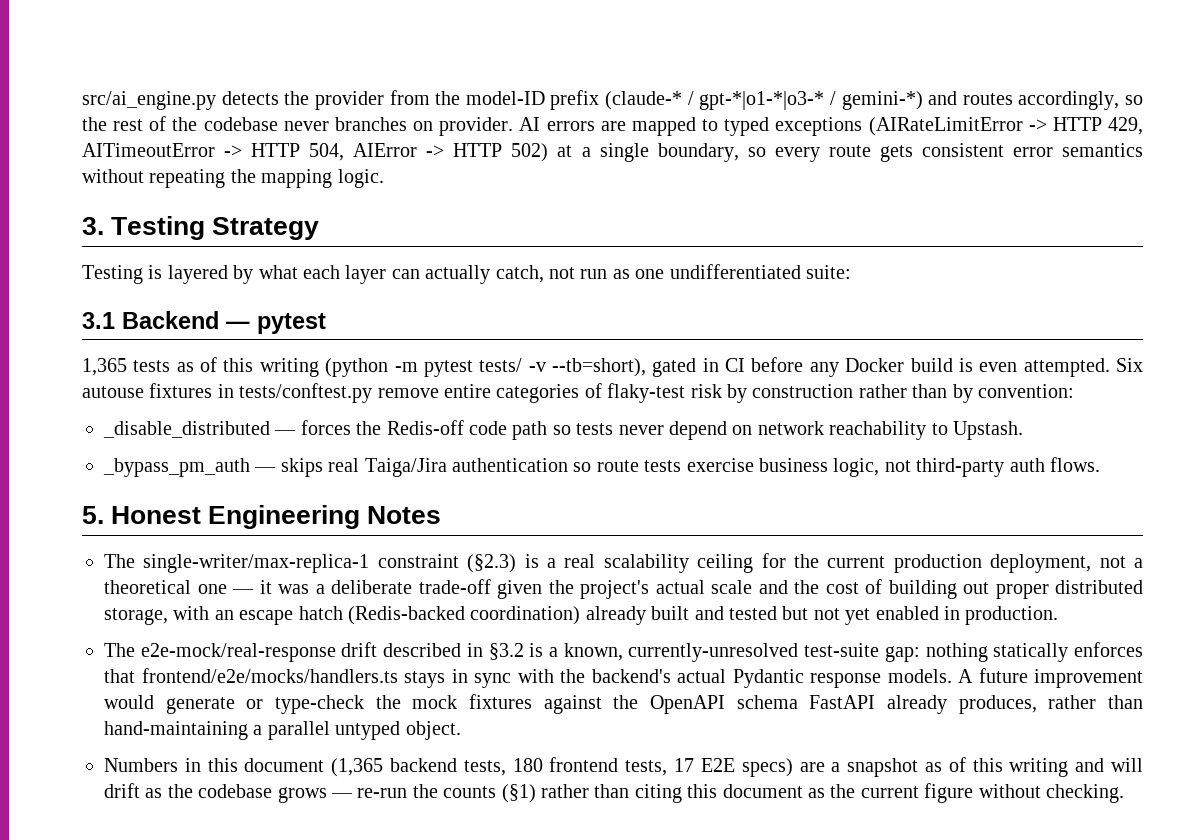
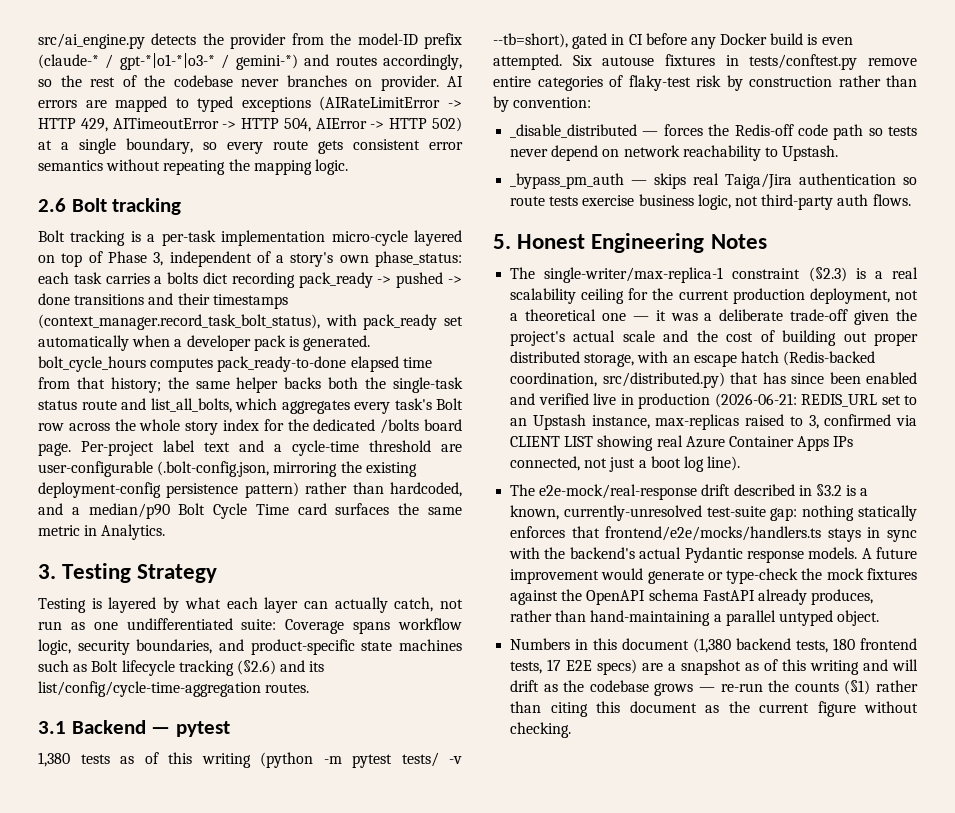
+ 2.6 Bolt tracking
+ Bolt tracking is a per-task implementation micro-cycle layered on top of Phase 3, independent of a story's own phase_status: each task carries a bolts dict recording pack_ready -> pushed -> done transitions and their timestamps (context_manager.record_task_bolt_status), with pack_ready set automatically when a developer pack is generated. bolt_cycle_hours computes pack_ready-to-done elapsed time from that history; the same helper backs both the single-task status route and list_all_bolts, which aggregates every task's Bolt row across the whole story index for the dedicated /bolts board page. Per-project label text and a cycle-time threshold are user-configurable (.bolt-config.json, mirroring the existing deployment-config persistence pattern) rather than hardcoded, and a median/p90 Bolt Cycle Time card surfaces the same metric in Analytics.
- Testing is layered by what each layer can actually catch, not run as one undifferentiated suite:
+ Testing is layered by what each layer can actually catch, not run as one undifferentiated suite: Coverage spans workflow logic, security boundaries, and product-specific state machines such as Bolt lifecycle tracking (§2.6) and its list/config/cycle-time-aggregation routes.
- 1,365 tests as of this writing (python -m pytest tests/ -v --tb=short), gated in CI before any Docker build is even attempted.
+ 1,380 tests as of this writing (python -m pytest tests/ -v --tb=short), gated in CI before any Docker build is even attempted.
- The single-writer/max-replica-1 constraint (§2.3) is a real scalability ceiling for the current production deployment, not a theoretical one — it was a deliberate trade-off given the project's actual scale and the cost of building out proper distributed storage, with an escape hatch (Redis-backed coordination) already built and tested but not yet enabled in production.
+ The single-writer/max-replica-1 constraint (§2.3) is a real scalability ceiling for the current production deployment, not a theoretical one — it was a deliberate trade-off given the project's actual scale and the cost of building out proper distributed storage, with an escape hatch (Redis-backed coordination, src/distributed.py) that has since been enabled and verified live in production (2026-06-21: REDIS_URL set to an Upstash instance, max-replicas raised to 3, confirmed via CLIENT LIST showing real Azure Container Apps IPs connected, not just a boot log line).
- Numbers in this document (1,365 backend tests, 180 frontend tests, 17 E2E specs) are a snapshot as of this writing and will drift as the codebase grows — re-run the counts (§1) rather than citing this document as the current figure without checking.
+ Numbers in this document (1,380 backend tests, 180 frontend tests, 17 E2E specs) are a snapshot as of this writing and will drift as the codebase grows — re-run the counts (§1) rather than citing this document as the current figure without checking.

